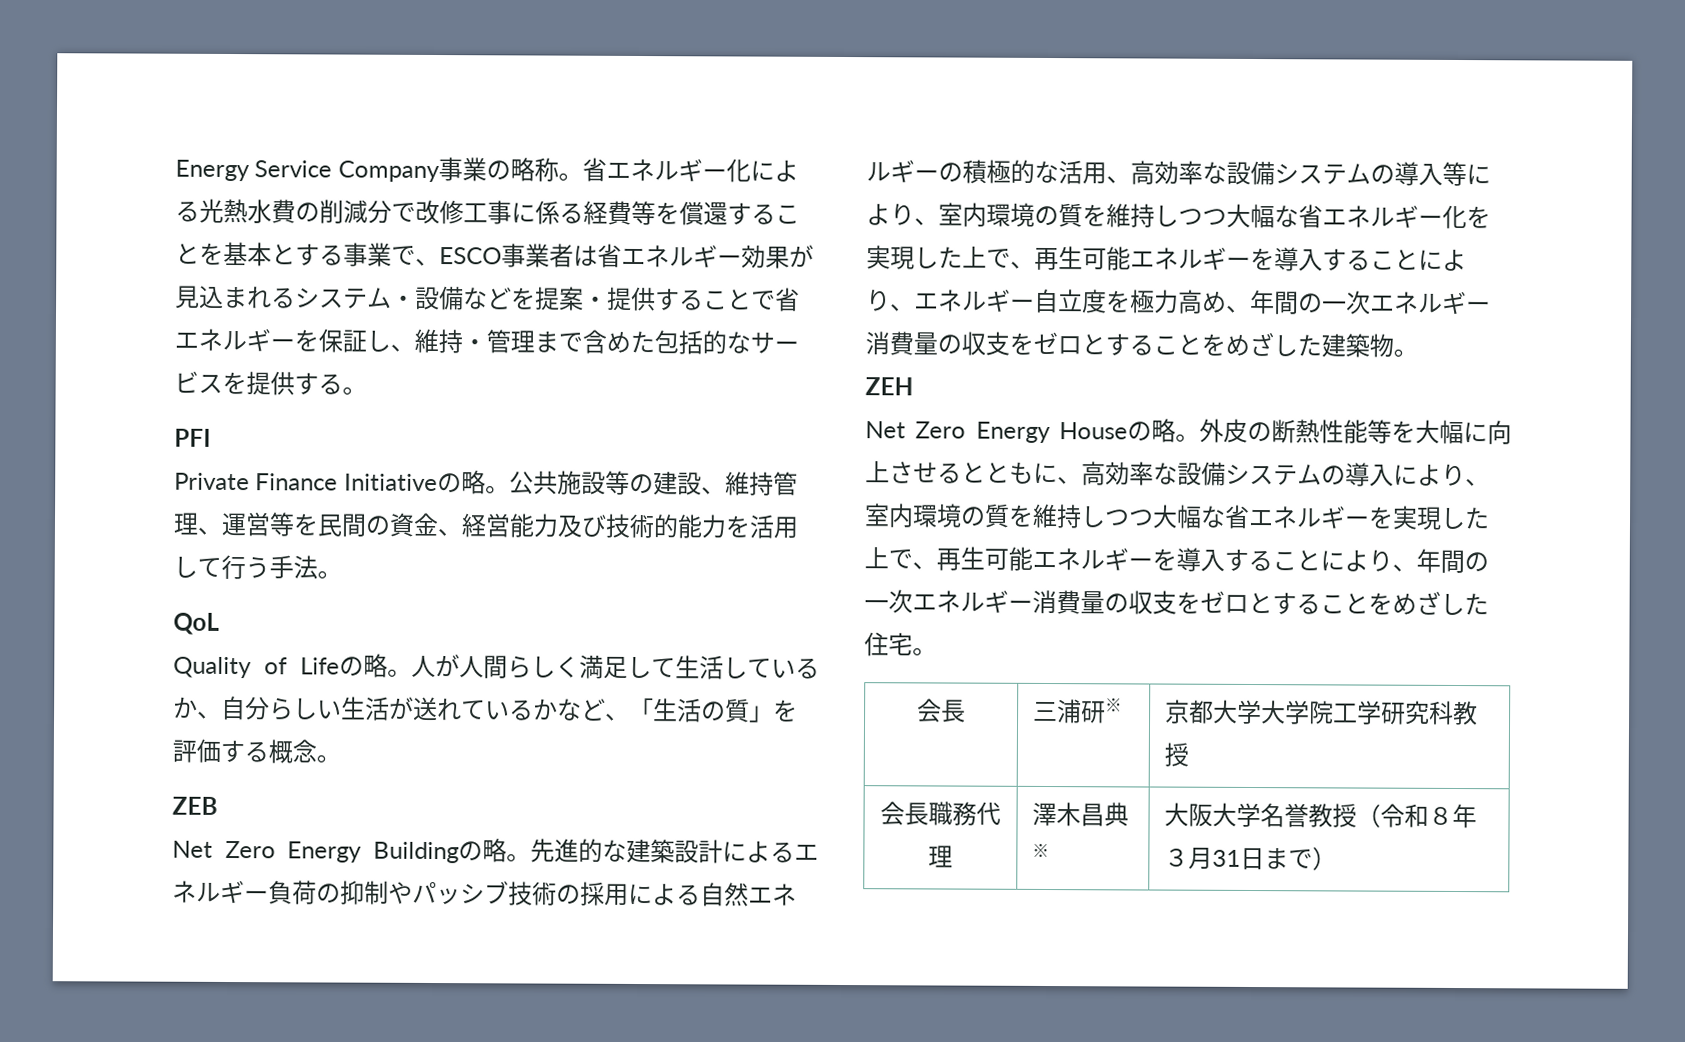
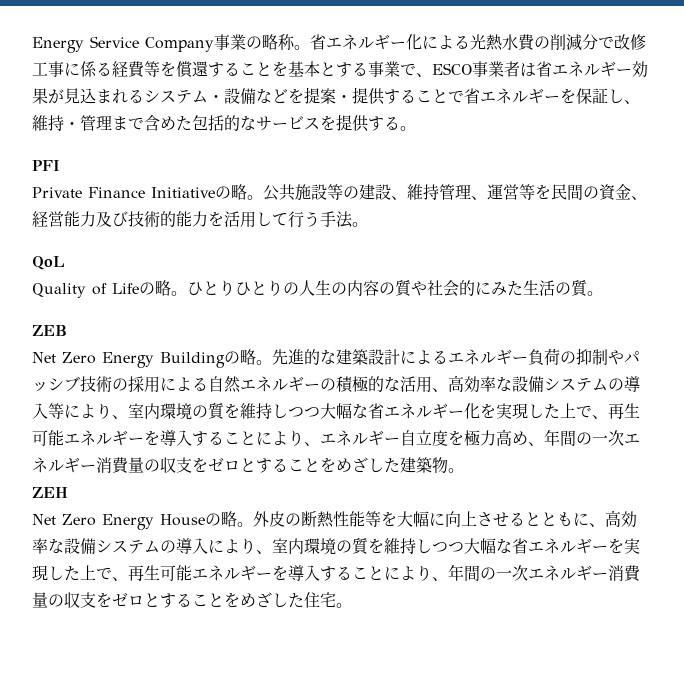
- 人が人間らしく満足して生活しているか、自分らしい生活が送れているかなど、「生活の質」を評価する概念。
+ ひとりひとりの人生の内容の質や社会的にみた生活の質。
- 会長 | 三浦研※ | 京都大学大学院工学研究科教授
- 会長職務代理 | 澤木昌典※ | 大阪大学名誉教授（令和８年３月31日まで）

